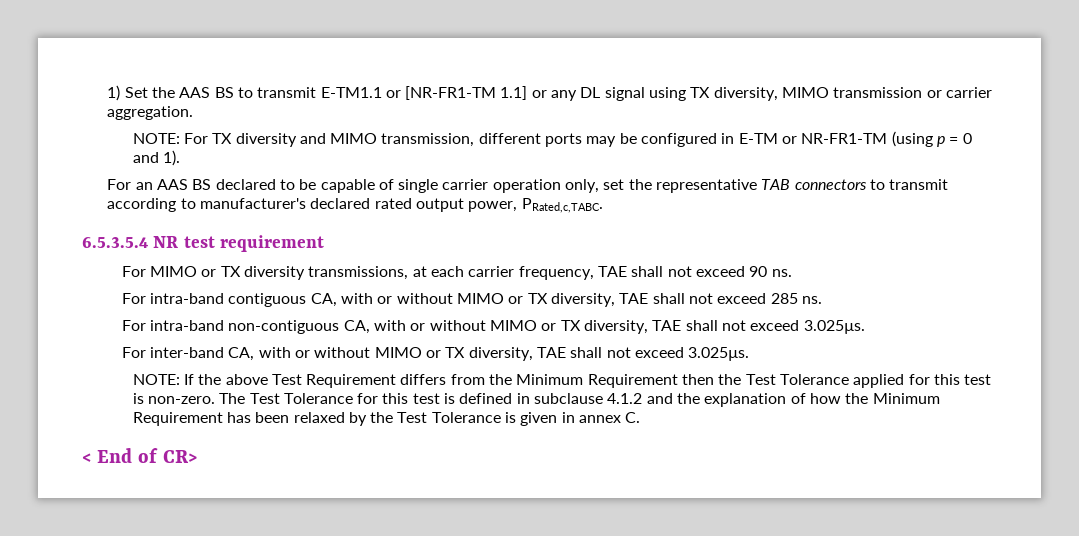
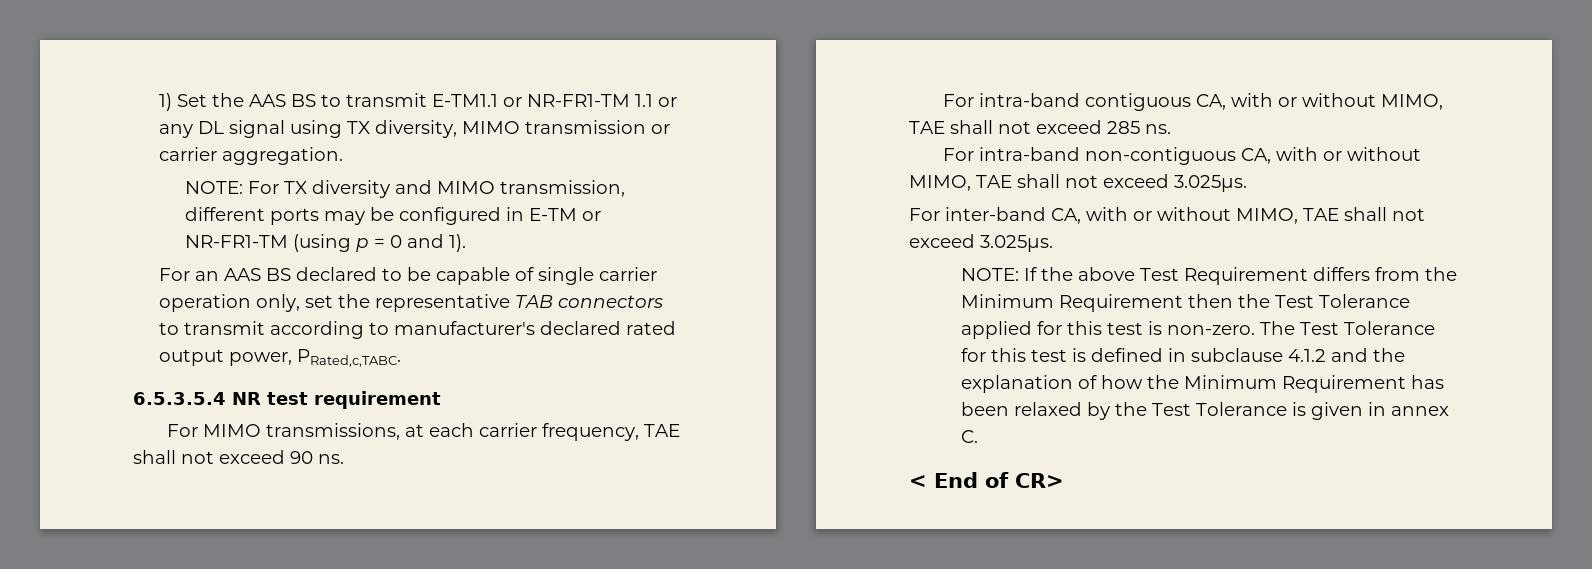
- 1) Set the AAS BS to transmit E-TM1.1 or [NR-FR1-TM 1.1] or any DL signal using TX diversity, MIMO transmission or carrier aggregation.
+ 1) Set the AAS BS to transmit E-TM1.1 or NR-FR1-TM 1.1 or any DL signal using TX diversity, MIMO transmission or carrier aggregation.
- For MIMO or TX diversity transmissions, at each carrier frequency, TAE shall not exceed 90 ns.
+ For MIMO transmissions, at each carrier frequency, TAE shall not exceed 90 ns.
- For intra-band contiguous CA, with or without MIMO or TX diversity, TAE shall not exceed 285 ns.
+ For intra-band contiguous CA, with or without MIMO, TAE shall not exceed 285 ns.
- For intra-band non-contiguous CA, with or without MIMO or TX diversity, TAE shall not exceed 3.025µs.
+ For intra-band non-contiguous CA, with or without MIMO, TAE shall not exceed 3.025µs.
- For inter-band CA, with or without MIMO or TX diversity, TAE shall not exceed 3.025µs.
+ For inter-band CA, with or without MIMO, TAE shall not exceed 3.025µs.

